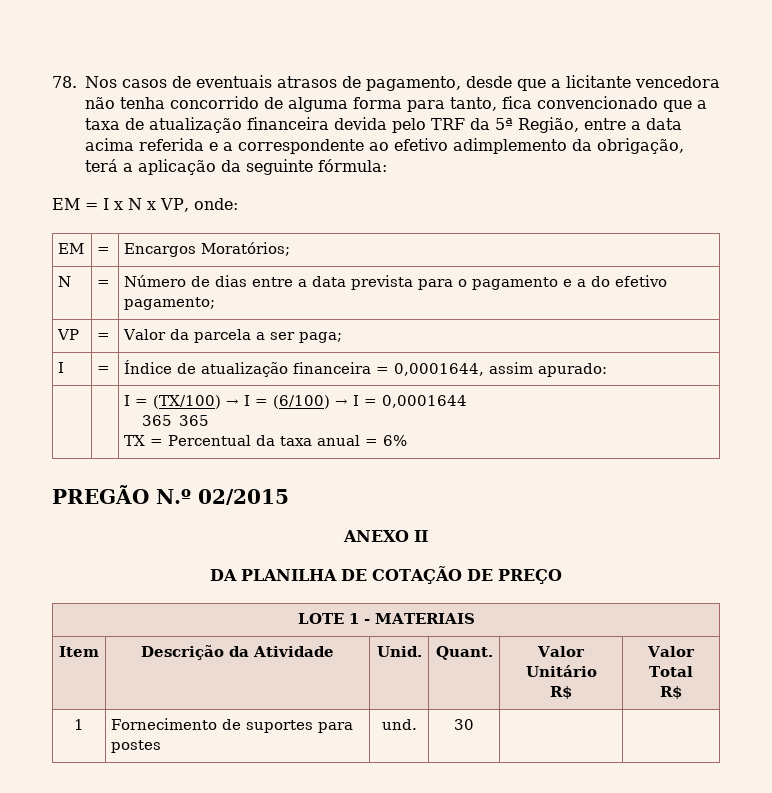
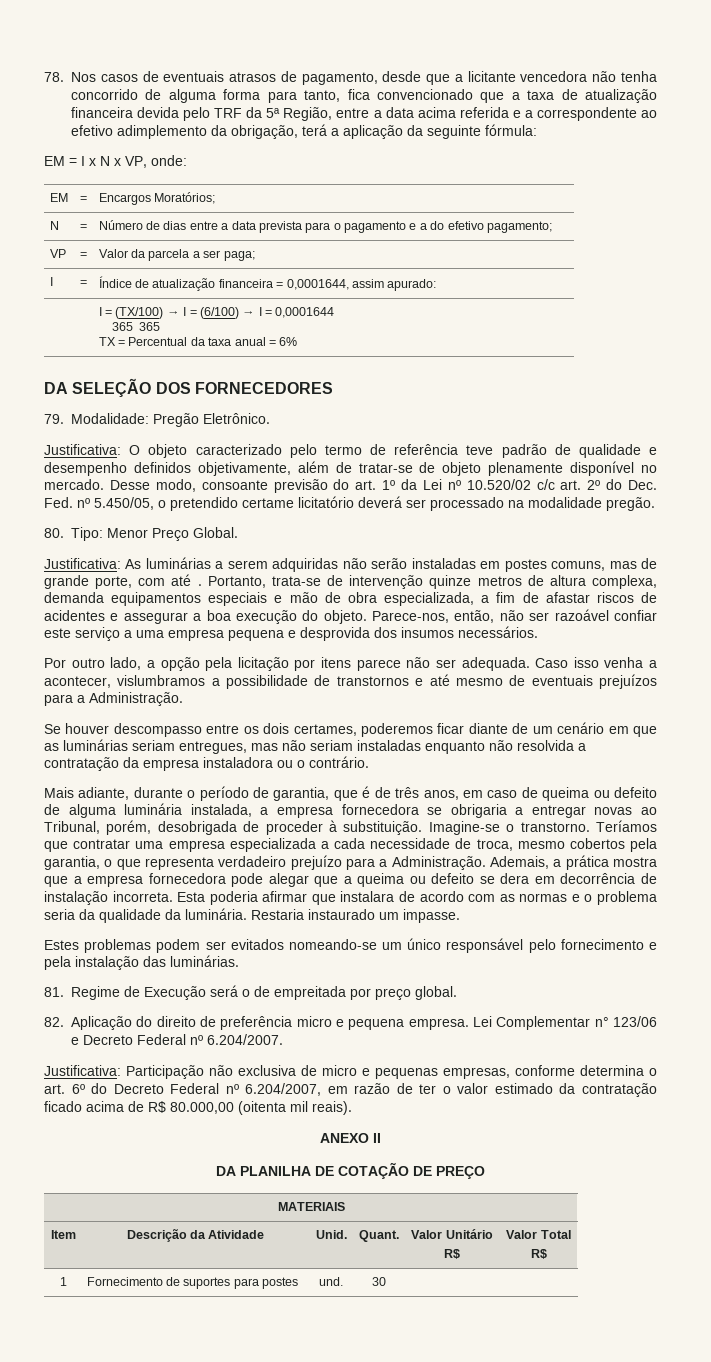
- PREGÃO N.º 02/2015
+ DA SELEÇÃO DOS FORNECEDORES
+ 79. Modalidade: Pregão Eletrônico.
+ Justificativa: O objeto caracterizado pelo termo de referência teve padrão de qualidade e desempenho definidos objetivamente, além de tratar-se de objeto plenamente disponível no mercado. Desse modo, consoante previsão do art. 1º da Lei nº 10.520/02 c/c art. 2º do Dec. Fed. nº 5.450/05, o pretendido certame licitatório deverá ser processado na modalidade pregão.
+ 80. Tipo: Menor Preço Global.
+ Justificativa: As luminárias a serem adquiridas não serão instaladas em postes comuns, mas de grande porte, com até . Portanto, trata-se de intervenção quinze metros de altura complexa, demanda equipamentos especiais e mão de obra especializada, a fim de afastar riscos de acidentes e assegurar a boa execução do objeto. Parece-nos, então, não ser razoável confiar este serviço a uma empresa pequena e desprovida dos insumos necessários.
+ Por outro lado, a opção pela licitação por itens parece não ser adequada. Caso isso venha a acontecer, vislumbramos a possibilidade de transtornos e até mesmo de eventuais prejuízos para a Administração.
+ Se houver descompasso entre os dois certames, poderemos ficar diante de um cenário em que as luminárias seriam entregues, mas não seriam instaladas enquanto não resolvida a contratação da empresa instaladora ou o contrário.
+ Mais adiante, durante o período de garantia, que é de três anos, em caso de queima ou defeito de alguma luminária instalada, a empresa fornecedora se obrigaria a entregar novas ao Tribunal, porém, desobrigada de proceder à substituição. Imagine-se o transtorno. Teríamos que contratar uma empresa especializada a cada necessidade de troca, mesmo cobertos pela garantia, o que representa verdadeiro prejuízo para a Administração. Ademais, a prática mostra que a empresa fornecedora pode alegar que a queima ou defeito se dera em decorrência de instalação incorreta. Esta poderia afirmar que instalara de acordo com as normas e o problema seria da qualidade da luminária. Restaria instaurado um impasse.
+ Estes problemas podem ser evitados nomeando-se um único responsável pelo fornecimento e pela instalação das luminárias.
+ 81. Regime de Execução será o de empreitada por preço global.
+ 82. Aplicação do direito de preferência micro e pequena empresa. Lei Complementar n° 123/06 e Decreto Federal nº 6.204/2007.
+ Justificativa: Participação não exclusiva de micro e pequenas empresas, conforme determina o art. 6º do Decreto Federal nº 6.204/2007, em razão de ter o valor estimado da contratação ficado acima de R$ 80.000,00 (oitenta mil reais).
- LOTE 1 - MATERIAIS
+ MATERIAIS

